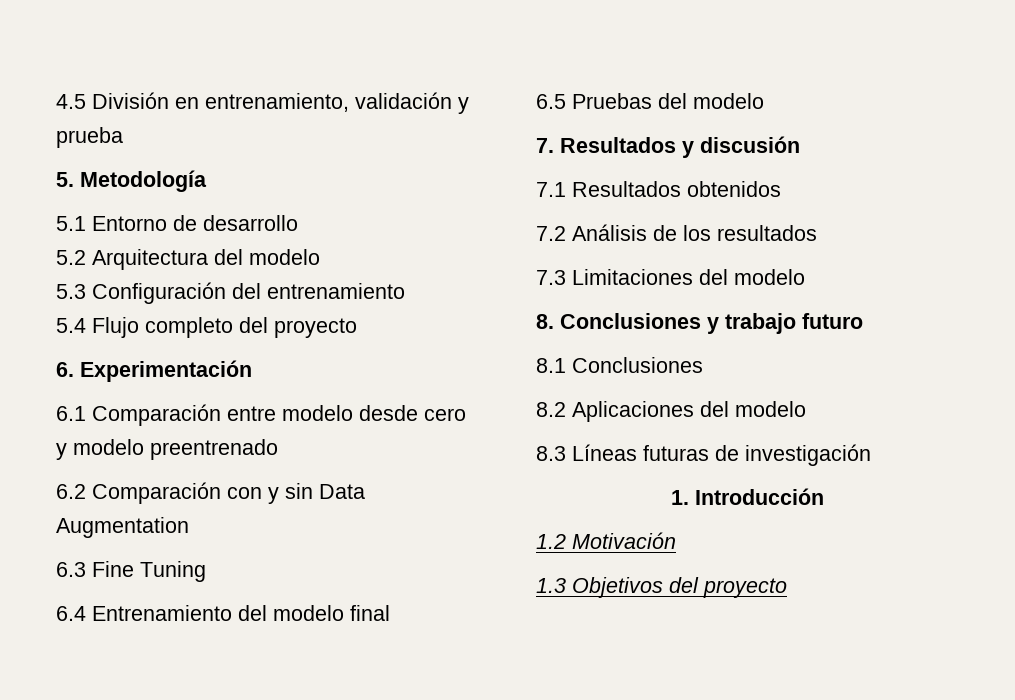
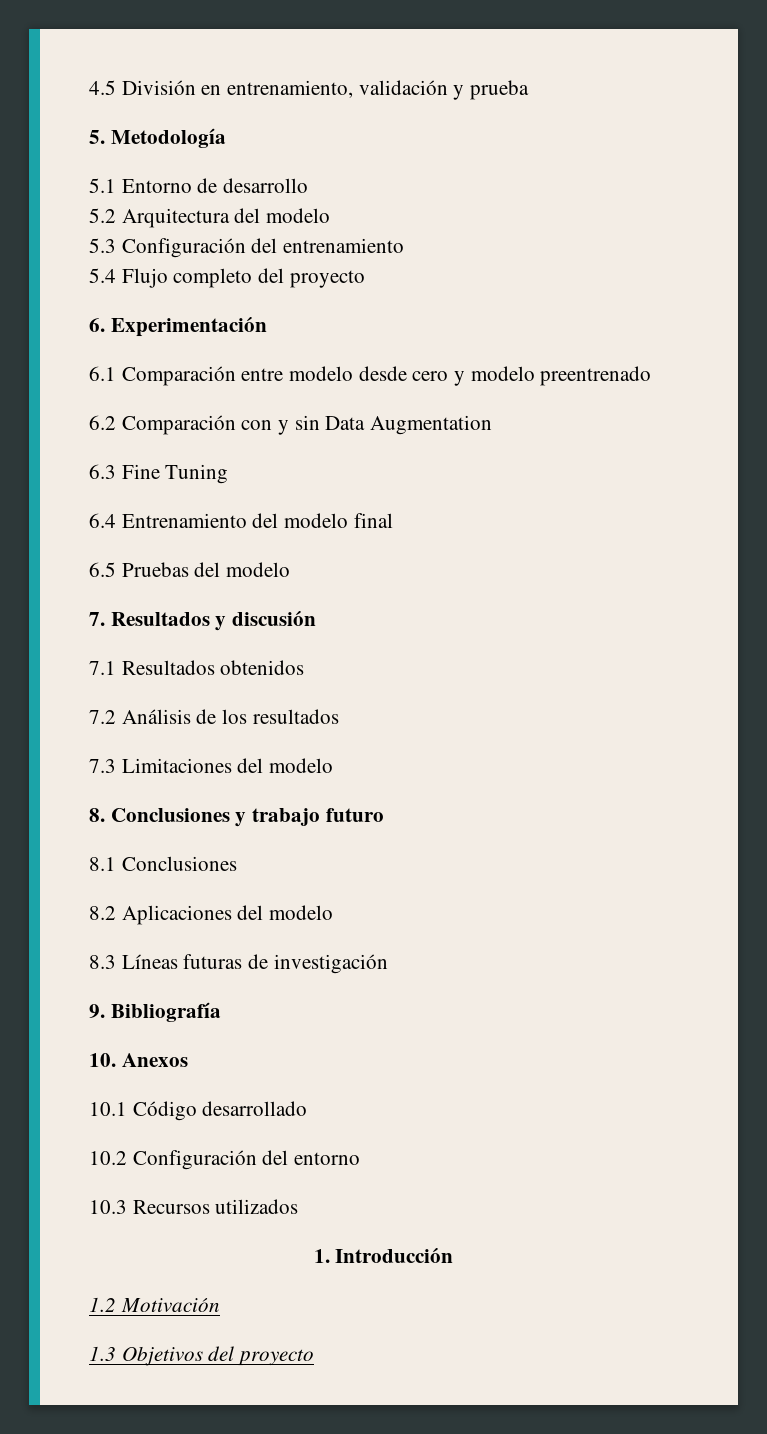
+ 9. Bibliografía
+ 10. Anexos
+ 10.1 Código desarrollado
+ 10.2 Configuración del entorno
+ 10.3 Recursos utilizados

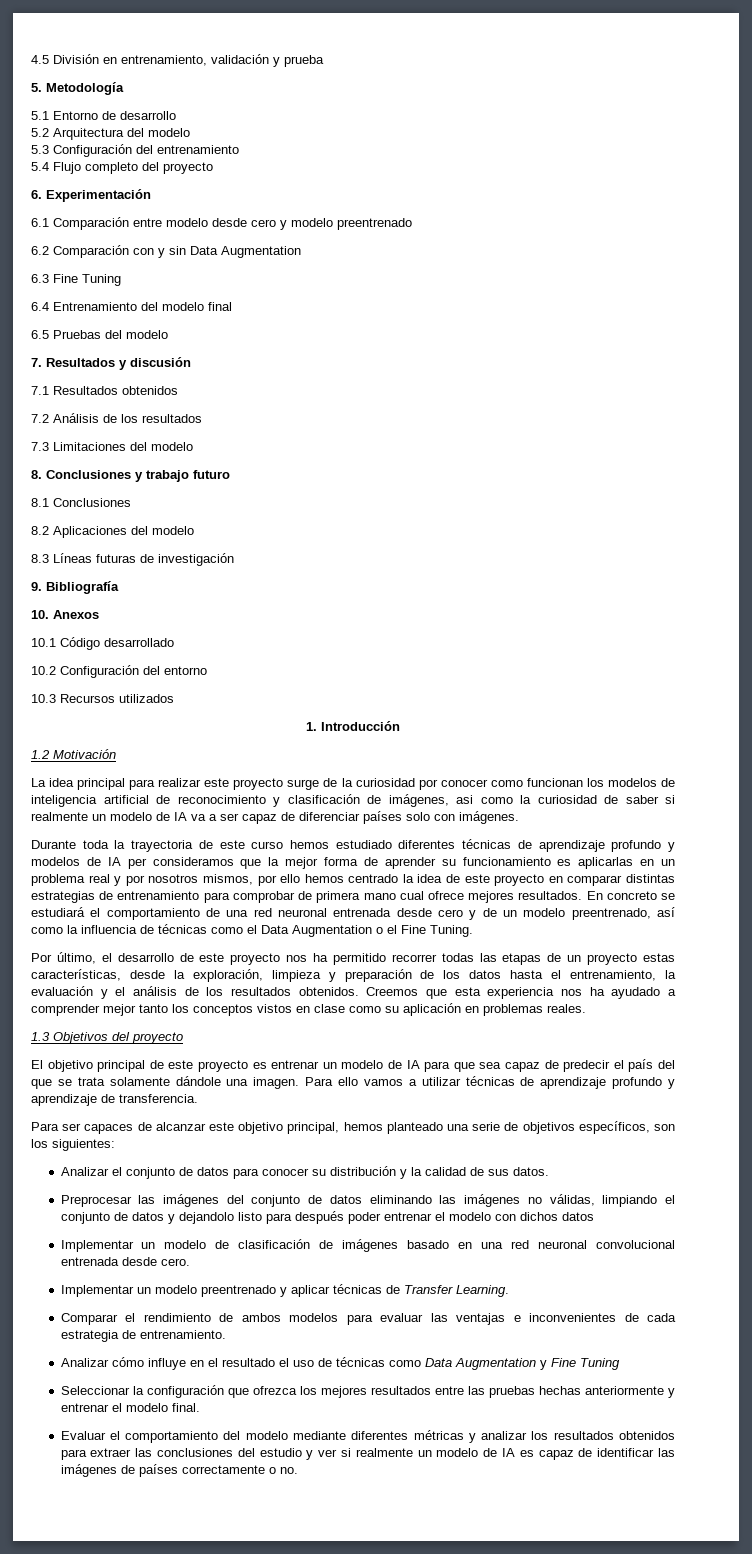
+ La idea principal para realizar este proyecto surge de la curiosidad por conocer como funcionan los modelos de inteligencia artificial de reconocimiento y clasificación de imágenes, asi como la curiosidad de saber si realmente un modelo de IA va a ser capaz de diferenciar países solo con imágenes.
+ Durante toda la trayectoria de este curso hemos estudiado diferentes técnicas de aprendizaje profundo y modelos de IA per consideramos que la mejor forma de aprender su funcionamiento es aplicarlas en un problema real y por nosotros mismos, por ello hemos centrado la idea de este proyecto en comparar distintas estrategias de entrenamiento para comprobar de primera mano cual ofrece mejores resultados. En concreto se estudiará el comportamiento de una red neuronal entrenada desde cero y de un modelo preentrenado, así como la influencia de técnicas como el Data Augmentation o el Fine Tuning.
+ Por último, el desarrollo de este proyecto nos ha permitido recorrer todas las etapas de un proyecto estas características, desde la exploración, limpieza y preparación de los datos hasta el entrenamiento, la evaluación y el análisis de los resultados obtenidos. Creemos que esta experiencia nos ha ayudado a comprender mejor tanto los conceptos vistos en clase como su aplicación en problemas reales.
  1.3 Objetivos del proyecto
+ El objetivo principal de este proyecto es entrenar un modelo de IA para que sea capaz de predecir el país del que se trata solamente dándole una imagen. Para ello vamos a utilizar técnicas de aprendizaje profundo y aprendizaje de transferencia.
+ Para ser capaces de alcanzar este objetivo principal, hemos planteado una serie de objetivos específicos, son los siguientes:
+ Analizar el conjunto de datos para conocer su distribución y la calidad de sus datos.
+ Preprocesar las imágenes del conjunto de datos eliminando las imágenes no válidas, limpiando el conjunto de datos y dejandolo listo para después poder entrenar el modelo con dichos datos
+ Implementar un modelo de clasificación de imágenes basado en una red neuronal convolucional entrenada desde cero.
+ Implementar un modelo preentrenado y aplicar técnicas de Transfer Learning.
+ Comparar el rendimiento de ambos modelos para evaluar las ventajas e inconvenientes de cada estrategia de entrenamiento.
+ Analizar cómo influye en el resultado el uso de técnicas como Data Augmentation y Fine Tuning
+ Seleccionar la configuración que ofrezca los mejores resultados entre las pruebas hechas anteriormente y entrenar el modelo final.
+ Evaluar el comportamiento del modelo mediante diferentes métricas y analizar los resultados obtenidos para extraer las conclusiones del estudio y ver si realmente un modelo de IA es capaz de identificar las imágenes de países correctamente o no.

